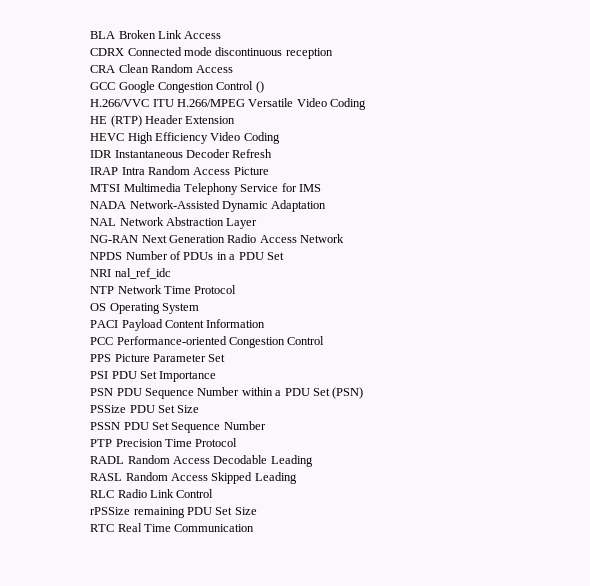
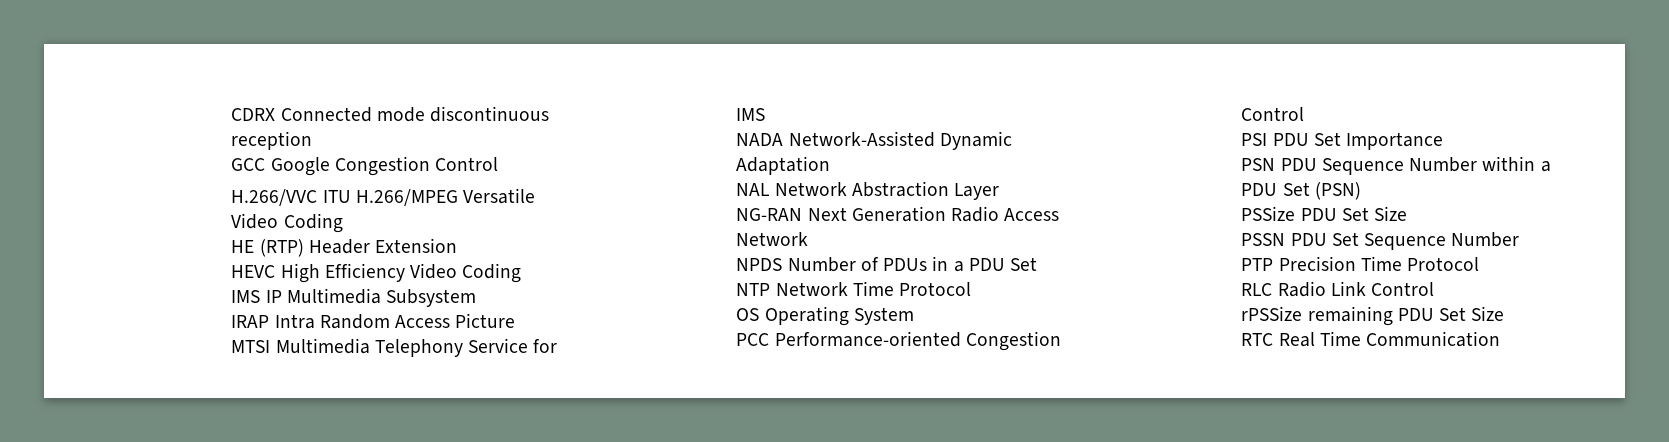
- BLA Broken Link Access
- CRA Clean Random Access
- GCC Google Congestion Control ()
+ GCC Google Congestion Control
- IDR Instantaneous Decoder Refresh
+ IMS IP Multimedia Subsystem
- NRI nal_ref_idc
- PACI Payload Content Information
- PPS Picture Parameter Set
- RADL Random Access Decodable Leading
- RASL Random Access Skipped Leading

